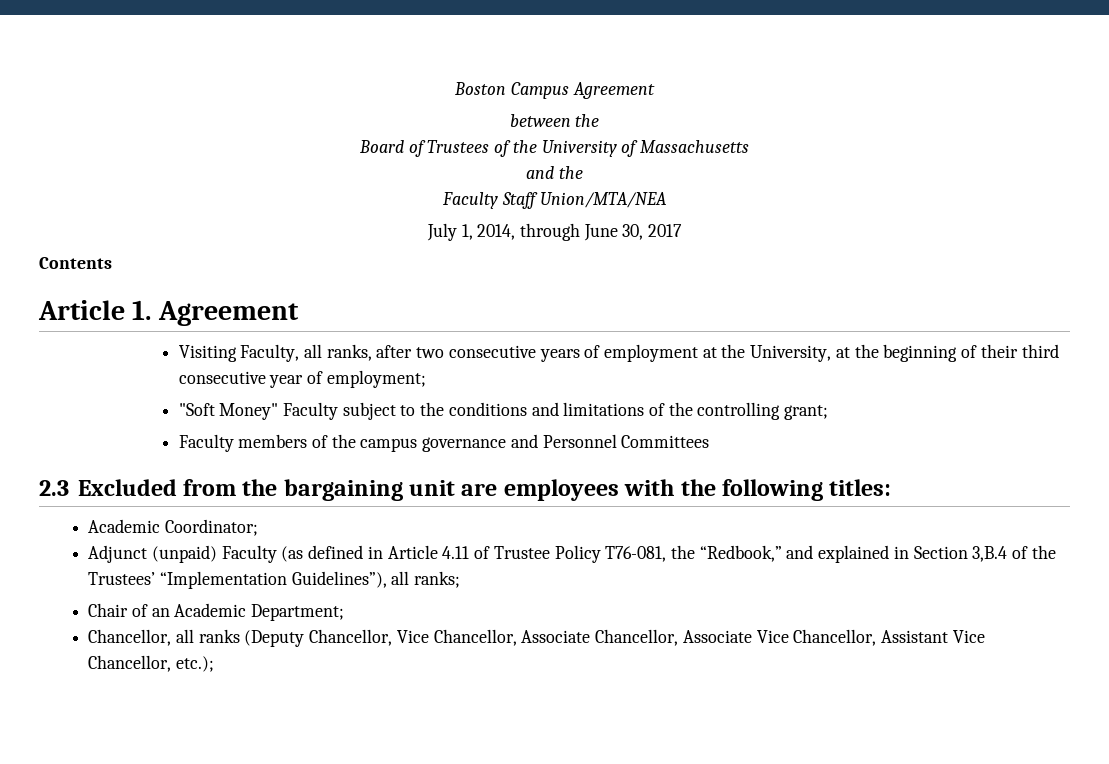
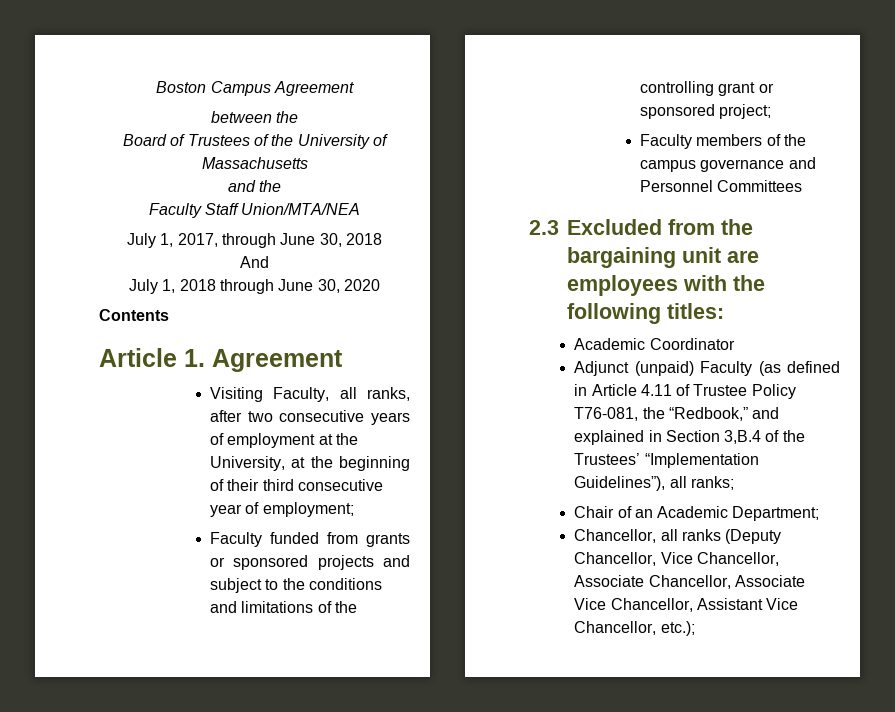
- July 1, 2014, through June 30, 2017
+ July 1, 2017, through June 30, 2018
+ And
+ July 1, 2018 through June 30, 2020
- "Soft Money" Faculty subject to the conditions and limitations of the controlling grant;
+ Faculty funded from grants or sponsored projects and subject to the conditions and limitations of the controlling grant or sponsored project;
- Academic Coordinator;
+ Academic Coordinator

